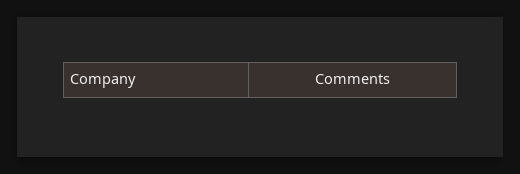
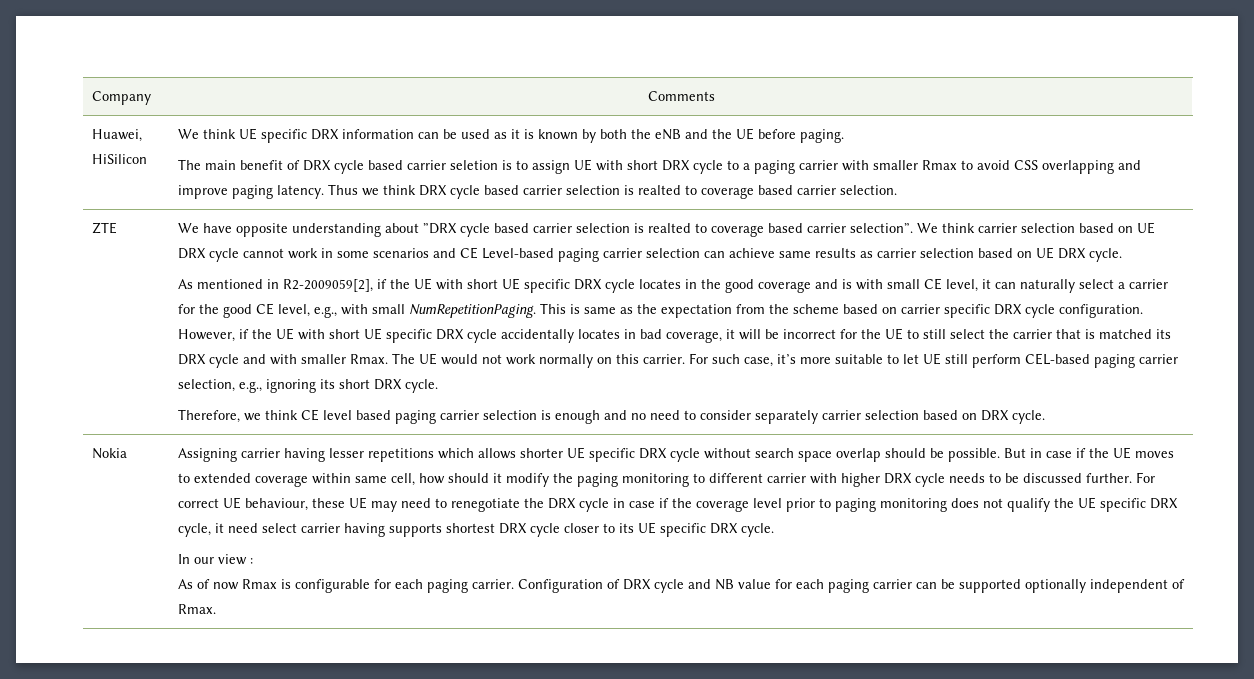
+ Huawei, HiSilicon | We think UE specific DRX information can be used as it is known by both the eNB and the UE before paging.
+ The main benefit of DRX cycle based carrier seletion is to assign UE with short DRX cycle to a paging carrier with smaller Rmax to avoid CSS overlapping and improve paging latency. Thus we think DRX cycle based carrier selection is realted to coverage based carrier selection.
+ ZTE | We have opposite understanding about ”DRX cycle based carrier selection is realted to coverage based carrier selection”. We think carrier selection based on UE DRX cycle cannot work in some scenarios and CE Level-based paging carrier selection can achieve same results as carrier selection based on UE DRX cycle.
+ As mentioned in R2-2009059[2], if the UE with short UE specific DRX cycle locates in the good coverage and is with small CE level, it can naturally select a carrier for the good CE level, e.g., with small NumRepetitionPaging. This is same as the expectation from the scheme based on carrier specific DRX cycle configuration. However, if the UE with short UE specific DRX cycle accidentally locates in bad coverage, it will be incorrect for the UE to still select the carrier that is matched its DRX cycle and with smaller Rmax. The UE would not work normally on this carrier. For such case, it’s more suitable to let UE still perform CEL-based paging carrier selection, e.g., ignoring its short DRX cycle.
+ Therefore, we think CE level based paging carrier selection is enough and no need to consider separately carrier selection based on DRX cycle.
+ Nokia | Assigning carrier having lesser repetitions which allows shorter UE specific DRX cycle without search space overlap should be possible. But in case if the UE moves to extended coverage within same cell, how should it modify the paging monitoring to different carrier with higher DRX cycle needs to be discussed further. For correct UE behaviour, these UE may need to renegotiate the DRX cycle in case if the coverage level prior to paging monitoring does not qualify the UE specific DRX cycle, it need select carrier having supports shortest DRX cycle closer to its UE specific DRX cycle.
+ In our view :
+ As of now Rmax is configurable for each paging carrier. Configuration of DRX cycle and NB value for each paging carrier can be supported optionally independent of Rmax.

